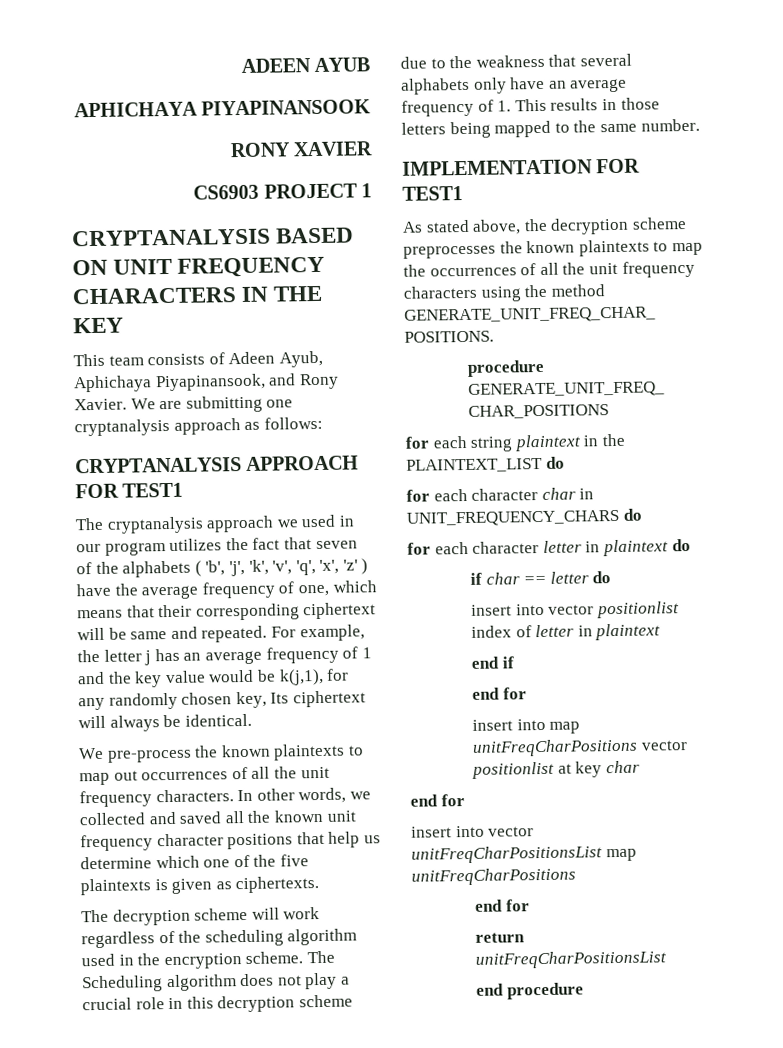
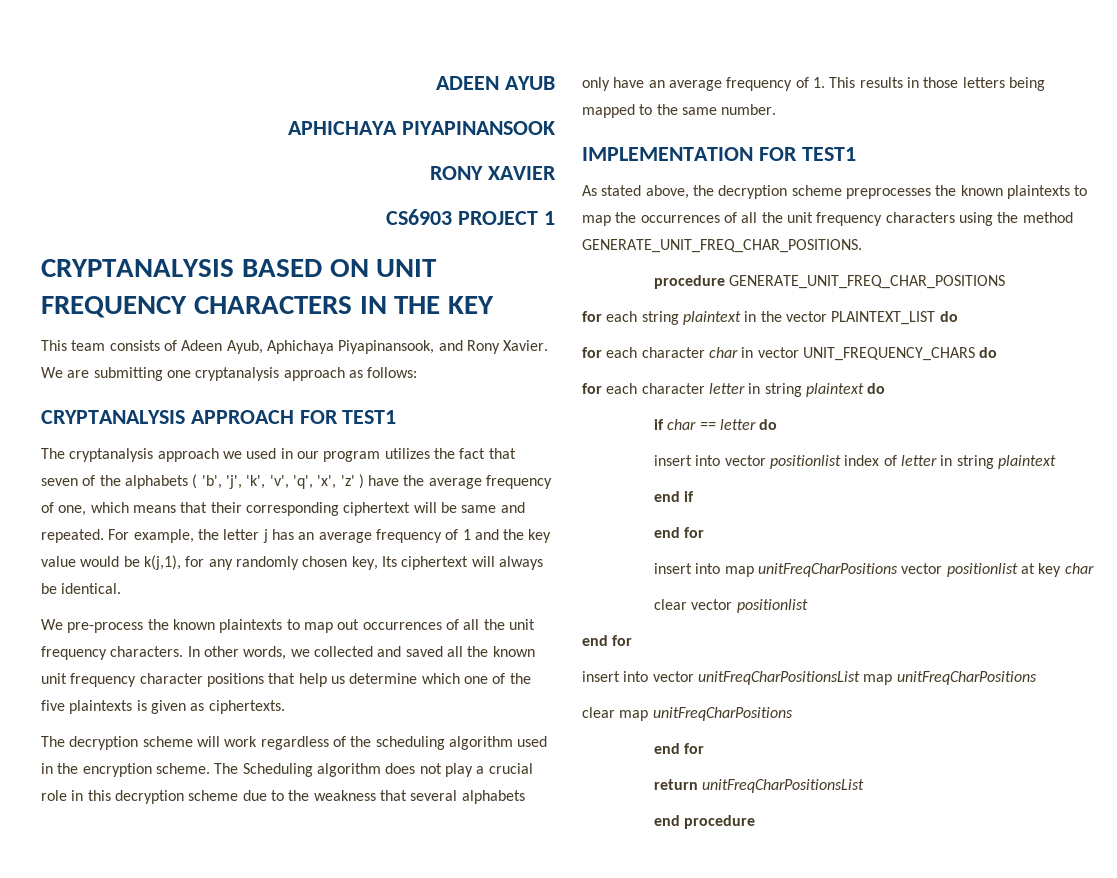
- for each string plaintext in the PLAINTEXT_LIST do
+ for each string plaintext in the vector PLAINTEXT_LIST do
- for each character char in UNIT_FREQUENCY_CHARS do
+ for each character char in vector UNIT_FREQUENCY_CHARS do
- for each character letter in plaintext do
+ for each character letter in string plaintext do
- insert into vector positionlist index of letter in plaintext
+ insert into vector positionlist index of letter in string plaintext
+ clear vector positionlist
+ clear map unitFreqCharPositions

